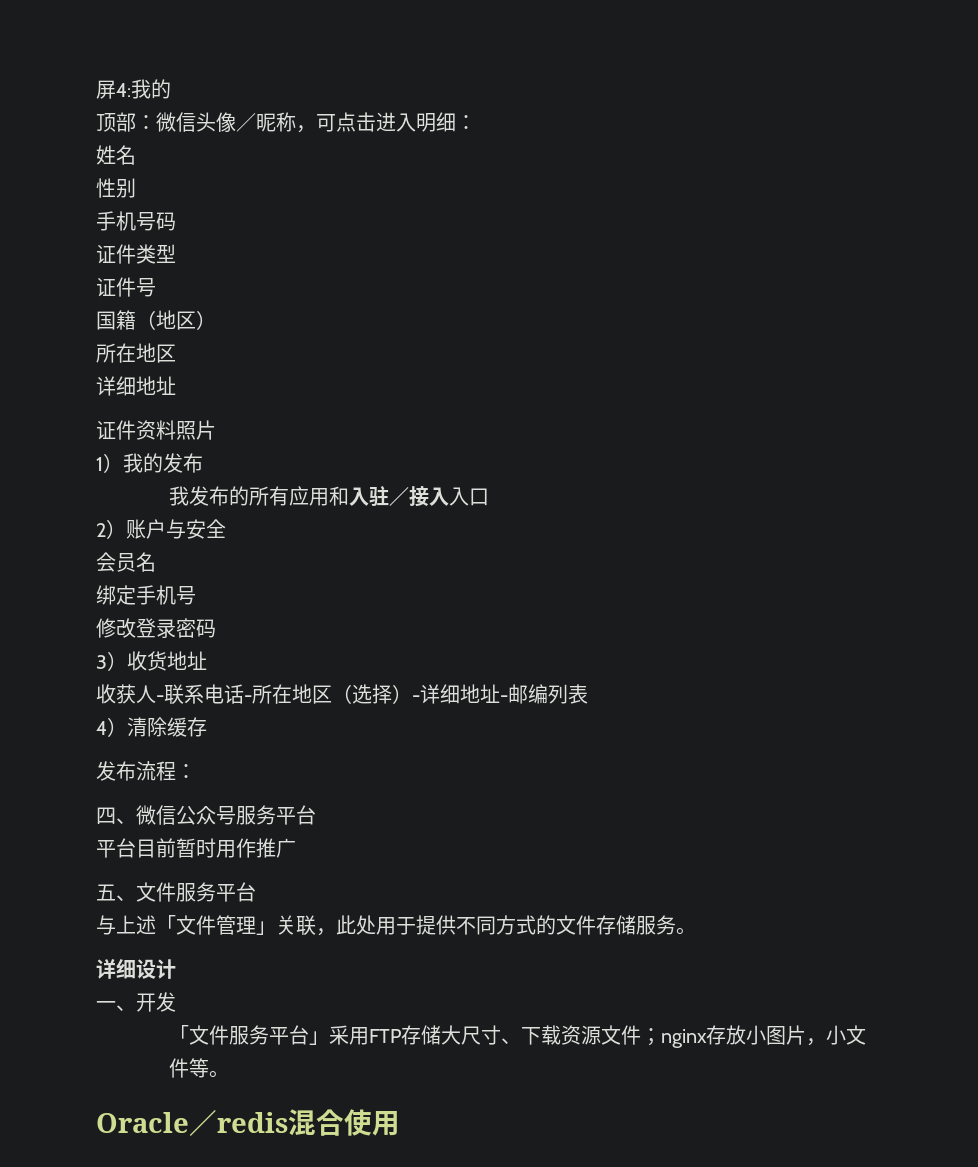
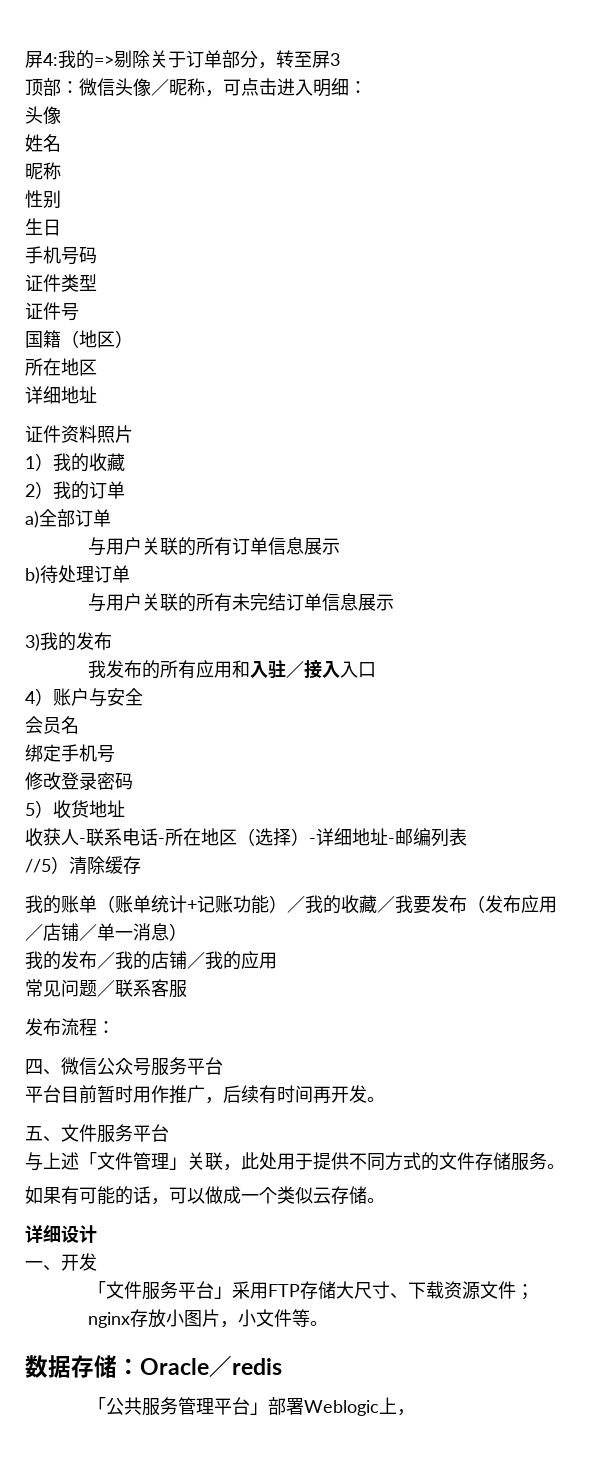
- 屏4:我的
+ 屏4:我的=>剔除关于订单部分，转至屏3
  顶部：微信头像／昵称，可点击进入明细：
+ 头像
  姓名
+ 昵称
+ 生日
- 1）我的发布
+ 1）我的收藏
+ 2）我的订单
+ a)全部订单
+ 与用户关联的所有订单信息展示
+ b)待处理订单
+ 与用户关联的所有未完结订单信息展示
+ 3)我的发布
- 2）账户与安全
+ 4）账户与安全
- 3）收货地址
+ 5）收货地址
- 4）清除缓存
+ //5）清除缓存
+ 我的账单（账单统计+记账功能）／我的收藏／我要发布（发布应用／店铺／单一消息）
+ 我的发布／我的店铺／我的应用
+ 常见问题／联系客服
- 平台目前暂时用作推广
+ 平台目前暂时用作推广，后续有时间再开发。
+ 如果有可能的话，可以做成一个类似云存储。
- Oracle／redis混合使用
+ 数据存储：Oracle／redis
+ 「公共服务管理平台」部署Weblogic上，

